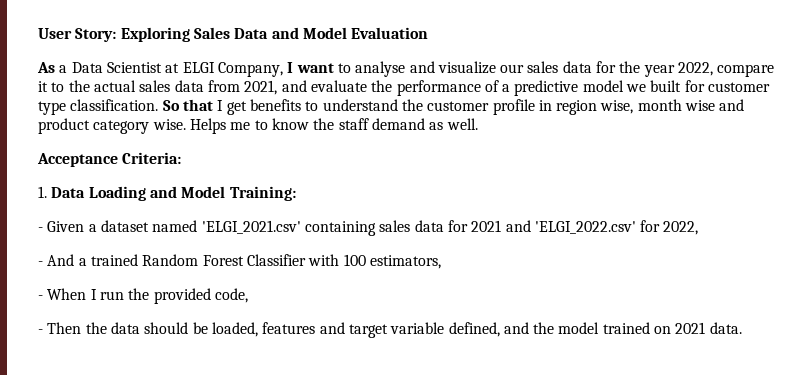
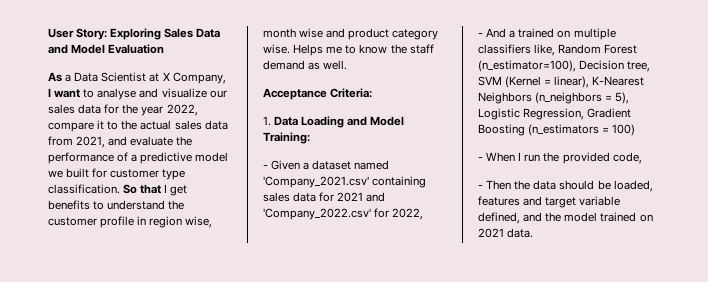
- As a Data Scientist at ELGI Company, I want to analyse and visualize our sales data for the year 2022, compare it to the actual sales data from 2021, and evaluate the performance of a predictive model we built for customer type classification.
+ As a Data Scientist at X Company, I want to analyse and visualize our sales data for the year 2022, compare it to the actual sales data from 2021, and evaluate the performance of a predictive model we built for customer type classification.
- - Given a dataset named 'ELGI_2021.csv' containing sales data for 2021 and 'ELGI_2022.csv' for 2022,
+ - Given a dataset named 'Company_2021.csv' containing sales data for 2021 and 'Company_2022.csv' for 2022,
- - And a trained Random Forest Classifier with 100 estimators,
+ - And a trained on multiple classifiers like, Random Forest (n_estimator=100), Decision tree, SVM (Kernel = linear), K-Nearest Neighbors (n_neighbors = 5), Logistic Regression, Gradient Boosting (n_estimators = 100)

